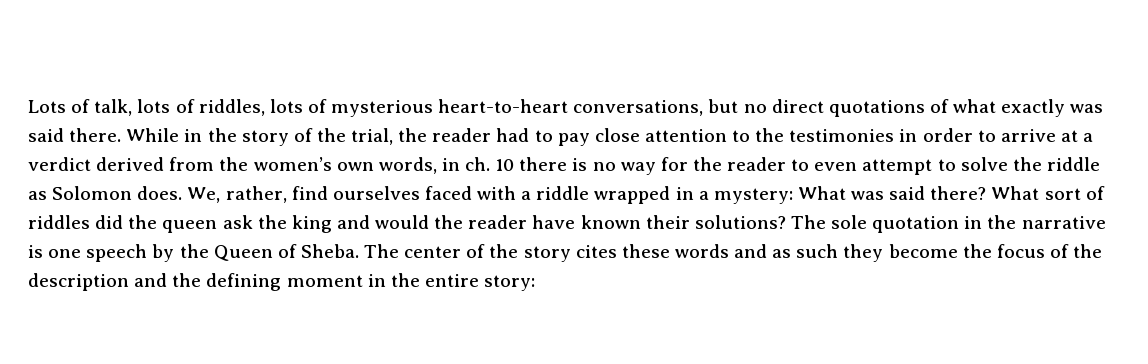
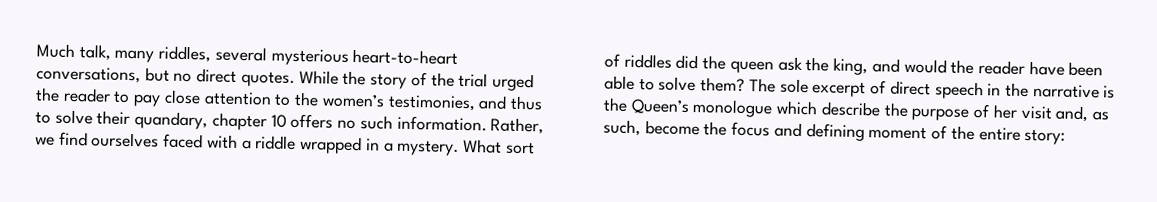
- Lots of talk, lots of riddles, lots of mysterious heart-to-heart conversations, but no direct quotations of what exactly was said there. While in the story of the trial, the reader had to pay close attention to the testimonies in order to arrive at a verdict derived from the women’s own words, in ch. 10 there is no way for the reader to even attempt to solve the riddle as Solomon does. We, rather, find ourselves faced with a riddle wrapped in a mystery: What was said there?
+ Much talk, many riddles, several mysterious heart-to-heart conversations, but no direct quotes. While the story of the trial urged the reader to pay close attention to the women’s testimonies, and thus to solve their quandary, chapter 10 offers no such information. Rather, we find ourselves faced with a riddle wrapped in a mystery.
- What sort of riddles did the queen ask the king and would the reader have known their solutions? The sole quotation in the narrative is one speech by the Queen of Sheba. The center of the story cites these words and as such they become the focus of the description and the defining moment in the entire story:
+ What sort of riddles did the queen ask the king, and would the reader have been able to solve them? The sole excerpt of direct speech in the narrative is the Queen’s monologue which describe the purpose of her visit and, as such, become the focus and defining moment of the entire story:

